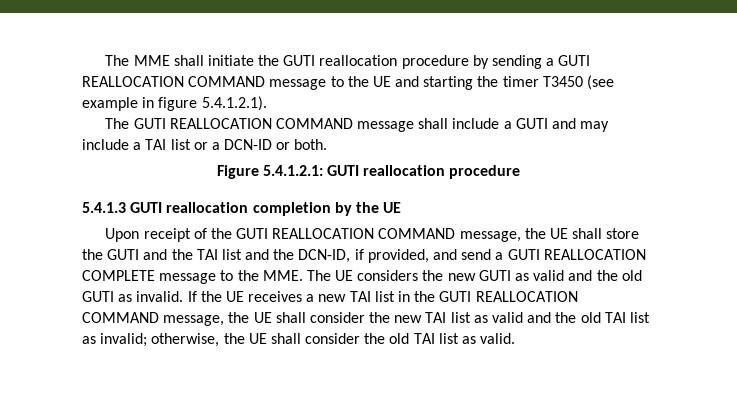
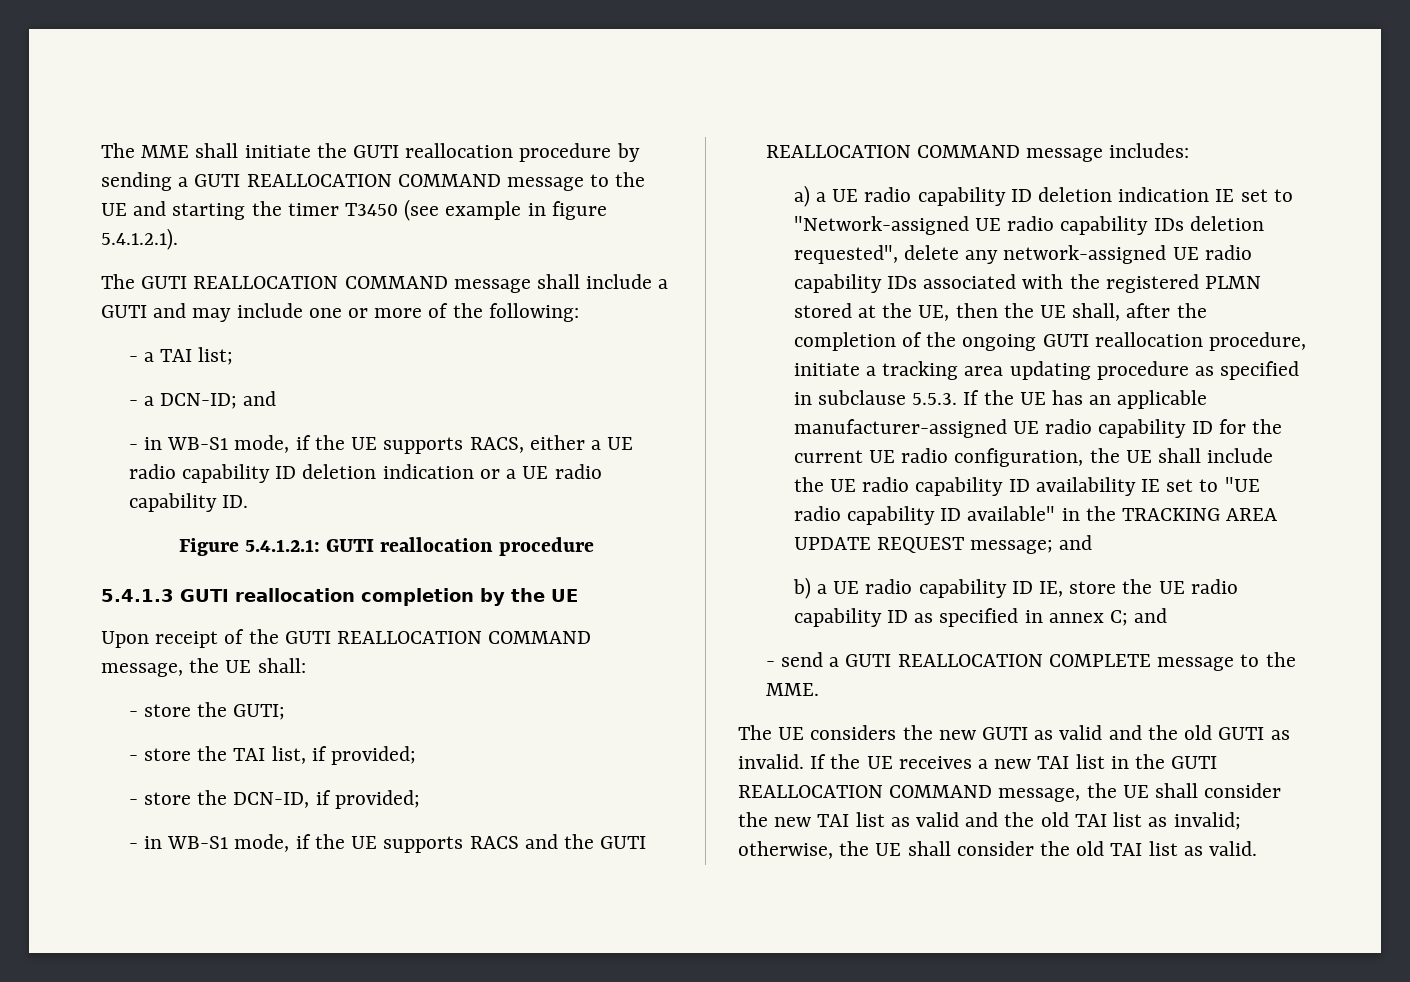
- The GUTI REALLOCATION COMMAND message shall include a GUTI and may include a TAI list or a DCN-ID or both.
+ The GUTI REALLOCATION COMMAND message shall include a GUTI and may include one or more of the following:
+ - a TAI list;
+ - a DCN-ID; and
+ - in WB-S1 mode, if the UE supports RACS, either a UE radio capability ID deletion indication or a UE radio capability ID.
- Upon receipt of the GUTI REALLOCATION COMMAND message, the UE shall store the GUTI and the TAI list and the DCN-ID, if provided, and send a GUTI REALLOCATION COMPLETE message to the MME. The UE considers the new GUTI as valid and the old GUTI as invalid.
+ Upon receipt of the GUTI REALLOCATION COMMAND message, the UE shall:
+ - store the GUTI;
+ - store the TAI list, if provided;
+ - store the DCN-ID, if provided;
+ - in WB-S1 mode, if the UE supports RACS and the GUTI REALLOCATION COMMAND message includes:
+ a) a UE radio capability ID deletion indication IE set to "Network-assigned UE radio capability IDs deletion requested", delete any network-assigned UE radio capability IDs associated with the registered PLMN stored at the UE, then the UE shall, after the completion of the ongoing GUTI reallocation procedure, initiate a tracking area updating procedure as specified in subclause 5.5.3. If the UE has an applicable manufacturer-assigned UE radio capability ID for the current UE radio configuration, the UE shall include the UE radio capability ID availability IE set to "UE radio capability ID available" in the TRACKING AREA UPDATE REQUEST message; and
+ b) a UE radio capability ID IE, store the UE radio capability ID as specified in annex C; and
+ - send a GUTI REALLOCATION COMPLETE message to the MME.
+ The UE considers the new GUTI as valid and the old GUTI as invalid.

